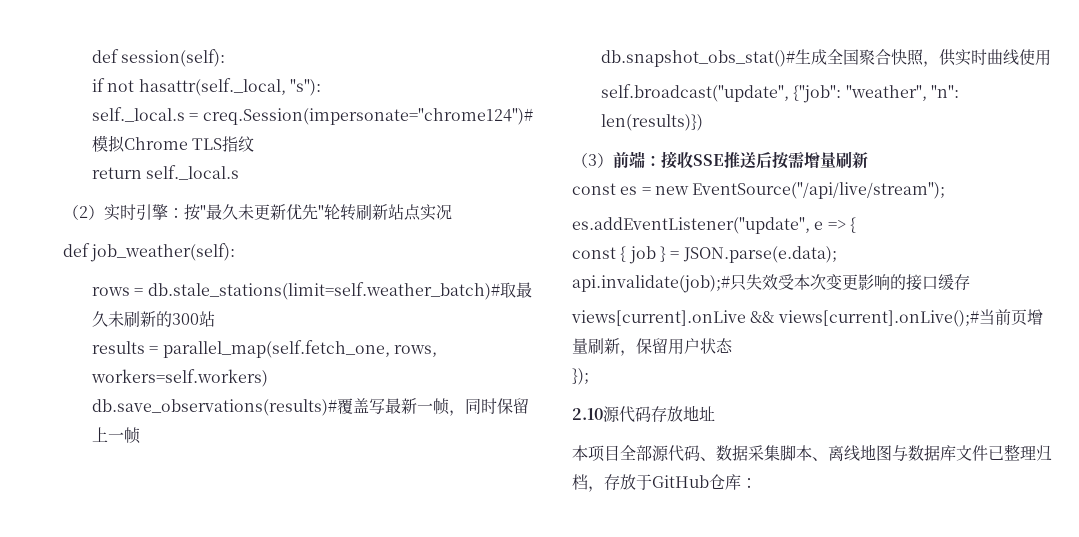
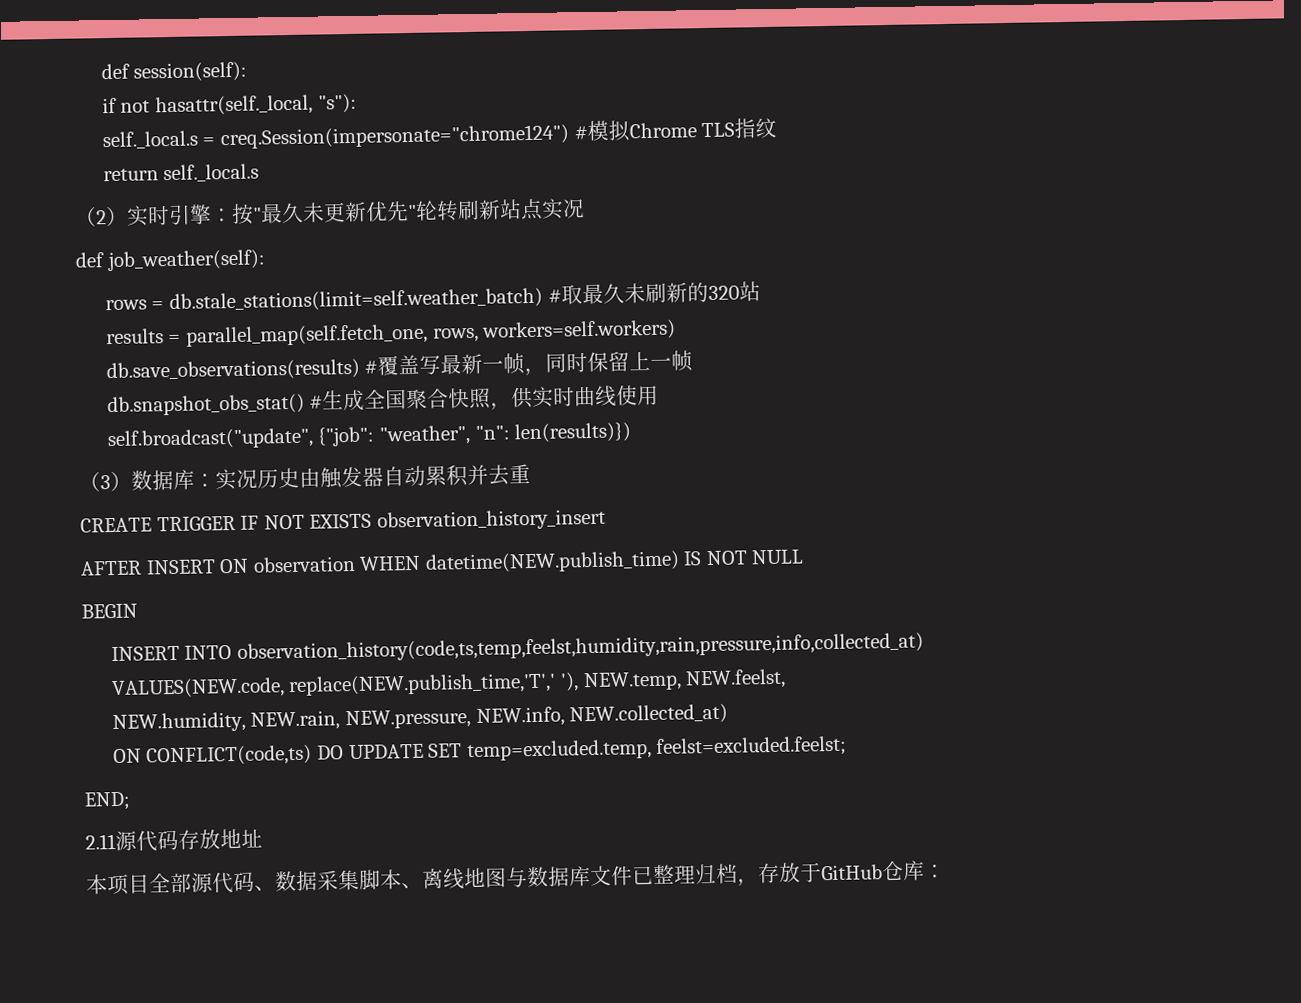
- self._local.s = creq.Session(impersonate="chrome124")#模拟Chrome TLS指纹
+ self._local.s = creq.Session(impersonate="chrome124") #模拟Chrome TLS指纹
- rows = db.stale_stations(limit=self.weather_batch)#取最久未刷新的300站
+ rows = db.stale_stations(limit=self.weather_batch) #取最久未刷新的320站
- db.save_observations(results)#覆盖写最新一帧，同时保留上一帧
+ db.save_observations(results) #覆盖写最新一帧，同时保留上一帧
- db.snapshot_obs_stat()#生成全国聚合快照，供实时曲线使用
+ db.snapshot_obs_stat() #生成全国聚合快照，供实时曲线使用
- （3）前端：接收SSE推送后按需增量刷新
- const es = new EventSource("/api/live/stream");
- es.addEventListener("update", e => {
- const { job } = JSON.parse(e.data);
- api.invalidate(job);#只失效受本次变更影响的接口缓存
- views[current].onLive && views[current].onLive();#当前页增量刷新，保留用户状态
- });
- 2.10源代码存放地址
+ （3）数据库：实况历史由触发器自动累积并去重
+ CREATE TRIGGER IF NOT EXISTS observation_history_insert
+ AFTER INSERT ON observation WHEN datetime(NEW.publish_time) IS NOT NULL
+ BEGIN
+ INSERT INTO observation_history(code,ts,temp,feelst,humidity,rain,pressure,info,collected_at)
+ VALUES(NEW.code, replace(NEW.publish_time,'T',' '), NEW.temp, NEW.feelst,
+ NEW.humidity, NEW.rain, NEW.pressure, NEW.info, NEW.collected_at)
+ ON CONFLICT(code,ts) DO UPDATE SET temp=excluded.temp, feelst=excluded.feelst;
+ END;
+ 2.11源代码存放地址

